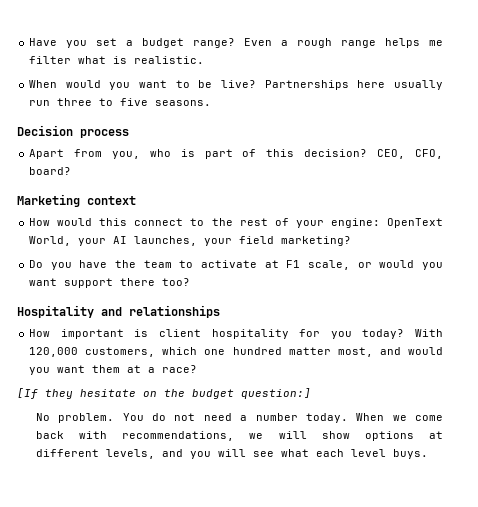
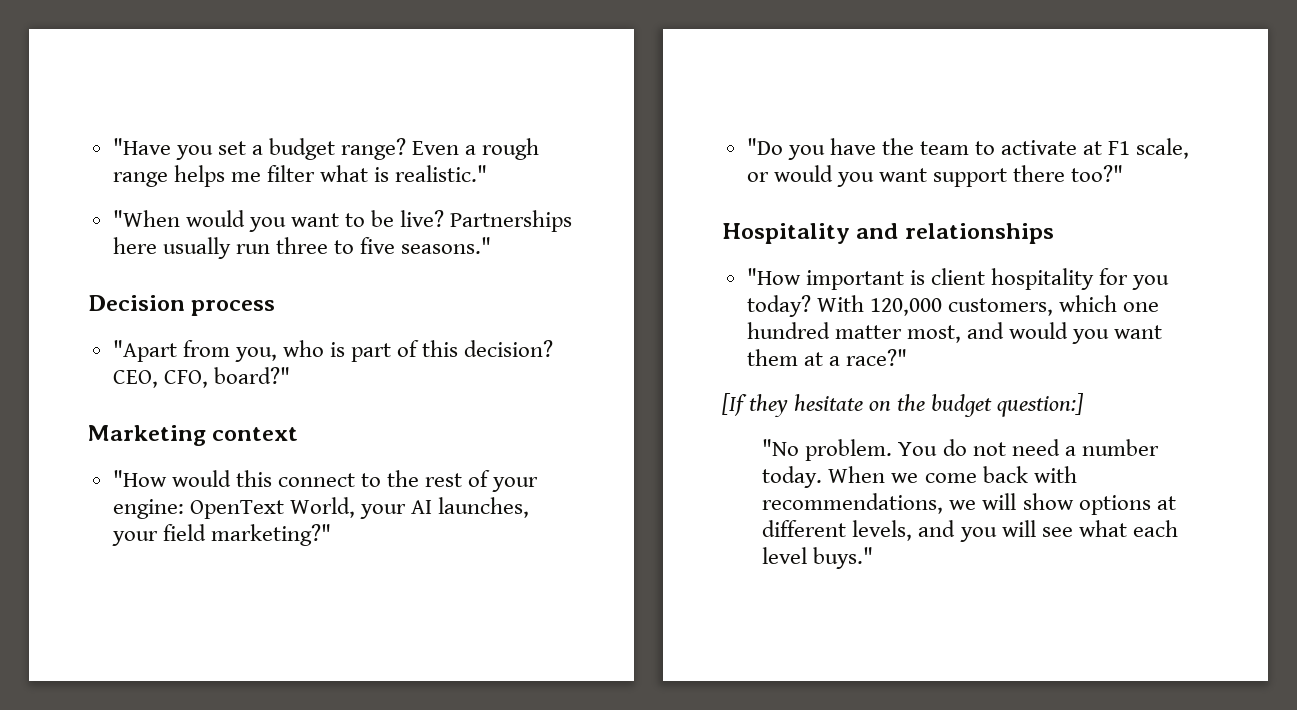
- Have you set a budget range?
+ "Have you set a budget range?
- Even a rough range helps me filter what is realistic.
- When would you want to be live?
+ Even a rough range helps me filter what is realistic."
+ "When would you want to be live?
- Partnerships here usually run three to five seasons.
+ Partnerships here usually run three to five seasons."
- Apart from you, who is part of this decision?
+ "Apart from you, who is part of this decision?
- CEO, CFO, board?
+ CEO, CFO, board?"
- How would this connect to the rest of your engine: OpenText World, your AI launches, your field marketing?
- Do you have the team to activate at F1 scale, or would you want support there too?
+ "How would this connect to the rest of your engine: OpenText World, your AI launches, your field marketing?"
+ "Do you have the team to activate at F1 scale, or would you want support there too?"
- How important is client hospitality for you today?
+ "How important is client hospitality for you today?
- With 120,000 customers, which one hundred matter most, and would you want them at a race?
+ With 120,000 customers, which one hundred matter most, and would you want them at a race?"
- No problem.
+ "No problem.
- When we come back with recommendations, we will show options at different levels, and you will see what each level buys.
+ When we come back with recommendations, we will show options at different levels, and you will see what each level buys."

